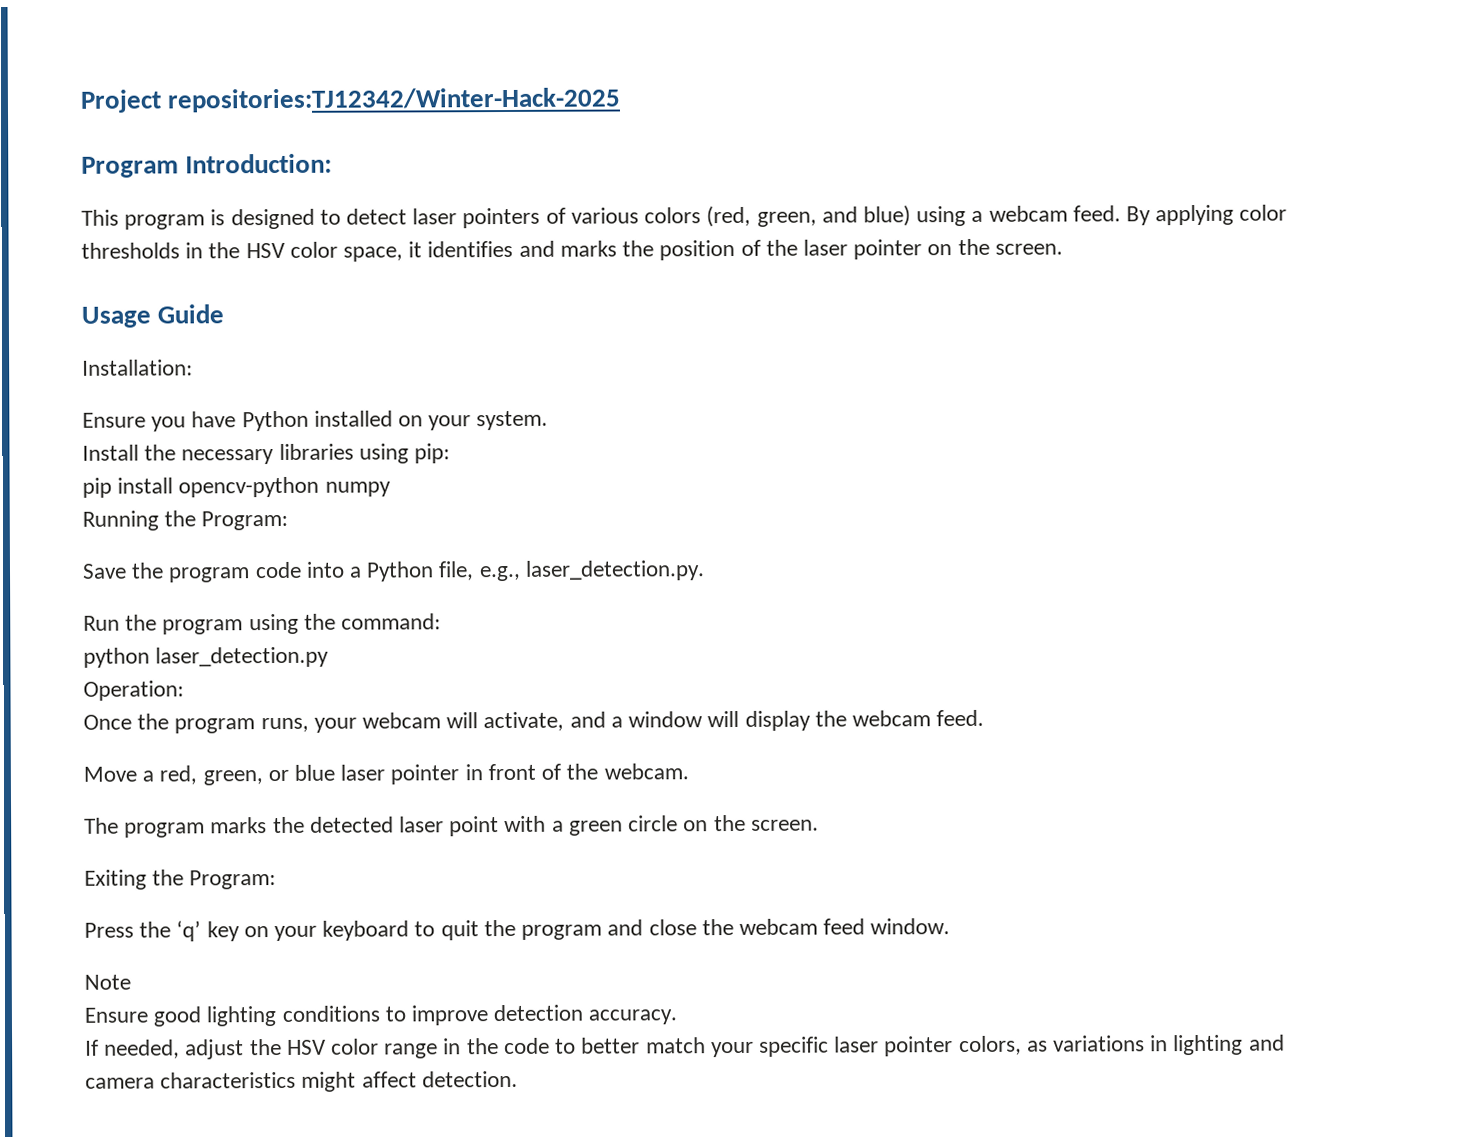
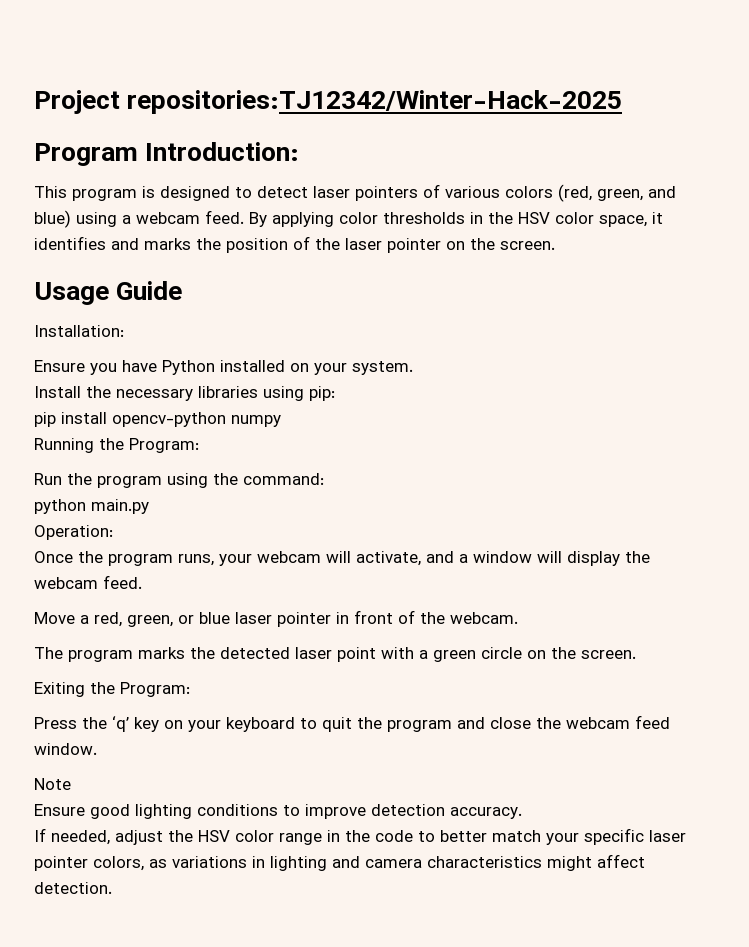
- Save the program code into a Python file, e.g., laser_detection.py.
- python laser_detection.py
+ python main.py

